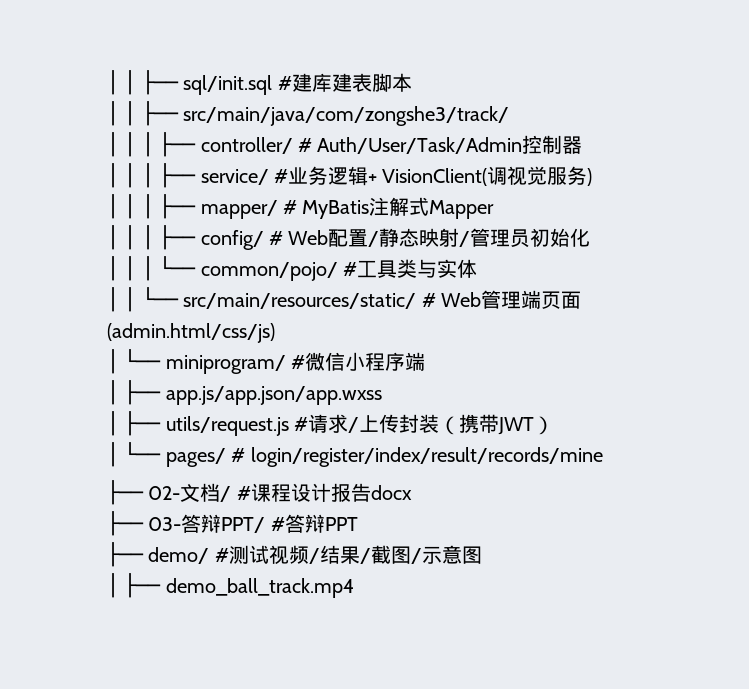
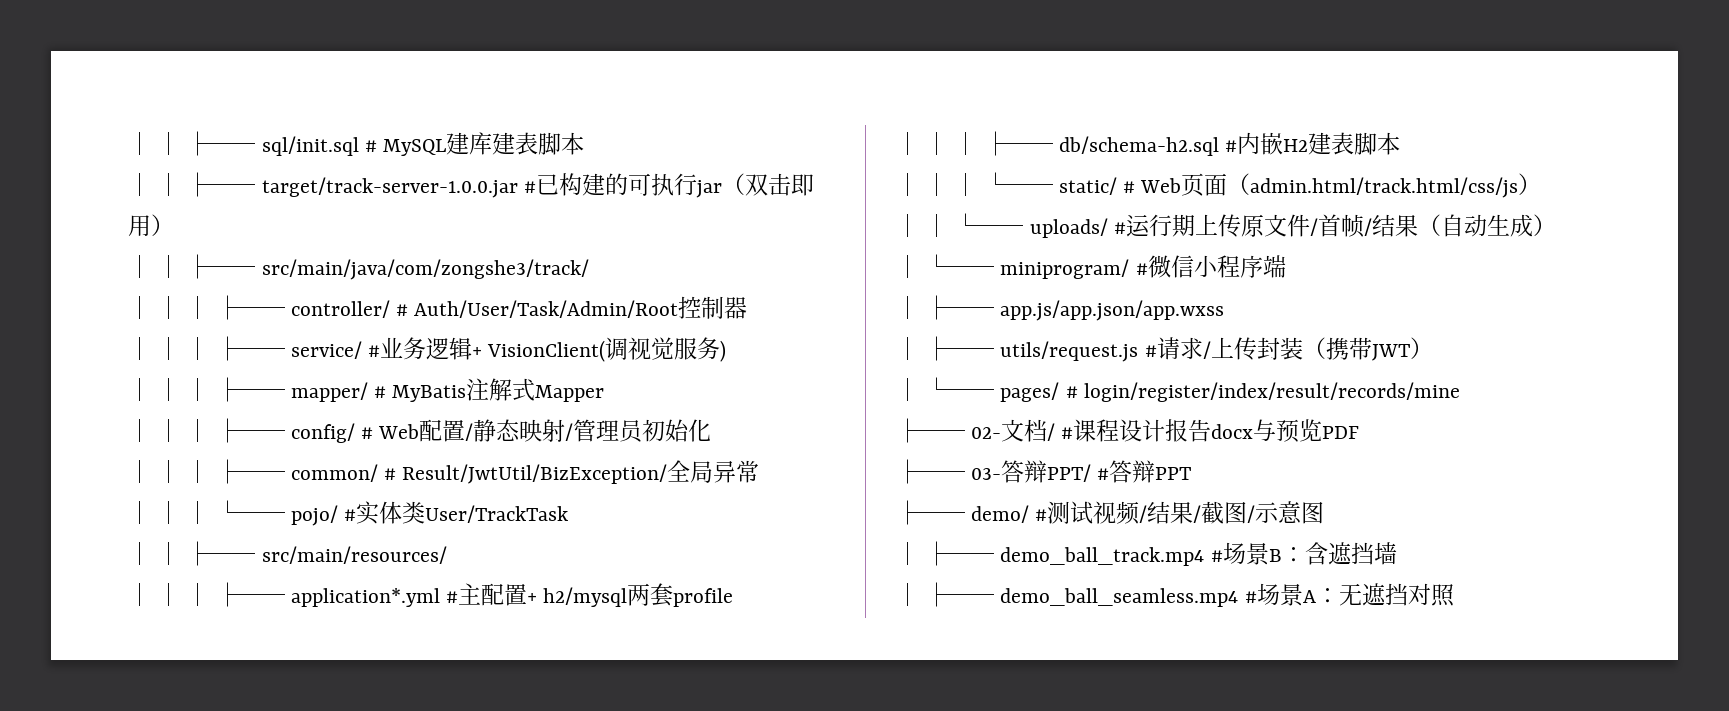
- │ │ ├── sql/init.sql #建库建表脚本
+ │ │ ├── sql/init.sql # MySQL建库建表脚本
+ │ │ ├── target/track-server-1.0.0.jar #已构建的可执行jar（双击即用）
- │ │ │ ├── controller/ # Auth/User/Task/Admin控制器
+ │ │ │ ├── controller/ # Auth/User/Task/Admin/Root控制器
- │ │ │ └── common/pojo/ #工具类与实体
- │ │ └── src/main/resources/static/ # Web管理端页面(admin.html/css/js)
+ │ │ │ ├── common/ # Result/JwtUtil/BizException/全局异常
+ │ │ │ └── pojo/ #实体类User/TrackTask
+ │ │ ├── src/main/resources/
+ │ │ │ ├── application*.yml #主配置+ h2/mysql两套profile
+ │ │ │ ├── db/schema-h2.sql #内嵌H2建表脚本
+ │ │ │ └── static/ # Web页面（admin.html/track.html/css/js）
+ │ │ └── uploads/ #运行期上传原文件/首帧/结果（自动生成）
- ├── 02-文档/ #课程设计报告docx
+ ├── 02-文档/ #课程设计报告docx与预览PDF
- │ ├── demo_ball_track.mp4
+ │ ├── demo_ball_track.mp4 #场景B：含遮挡墙
+ │ ├── demo_ball_seamless.mp4 #场景A：无遮挡对照

